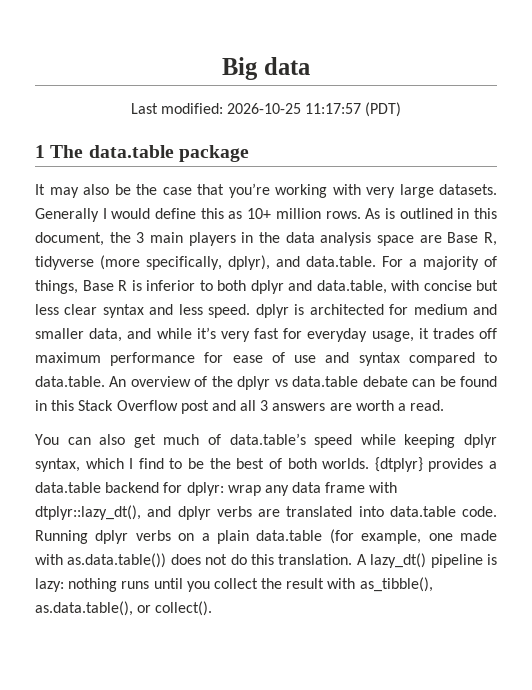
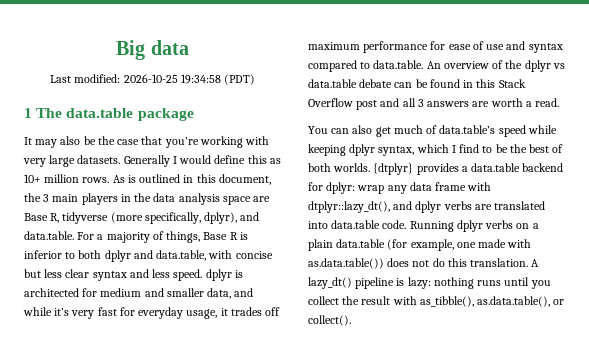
- Last modified: 2026-10-25 11:17:57 (PDT)
+ Last modified: 2026-10-25 19:34:58 (PDT)

